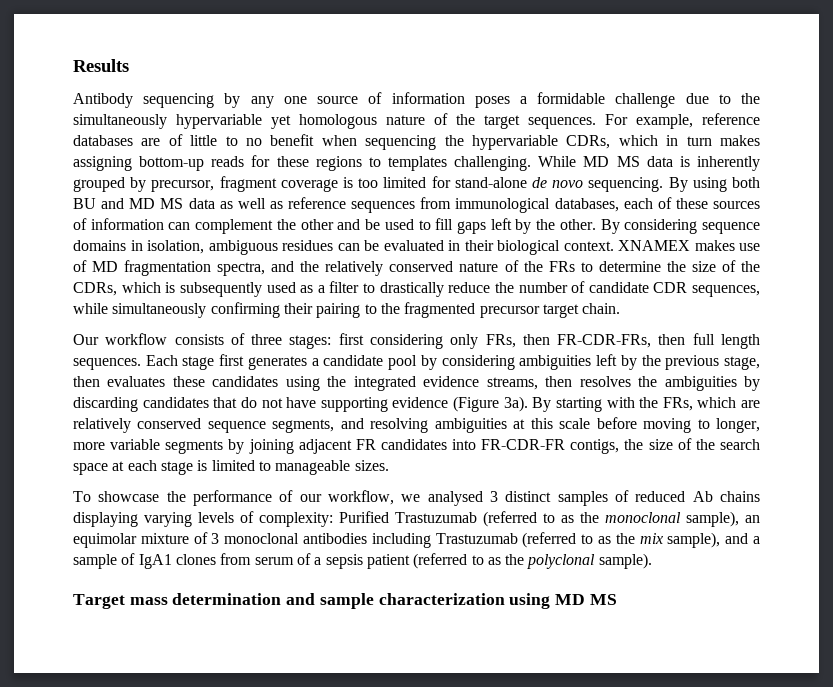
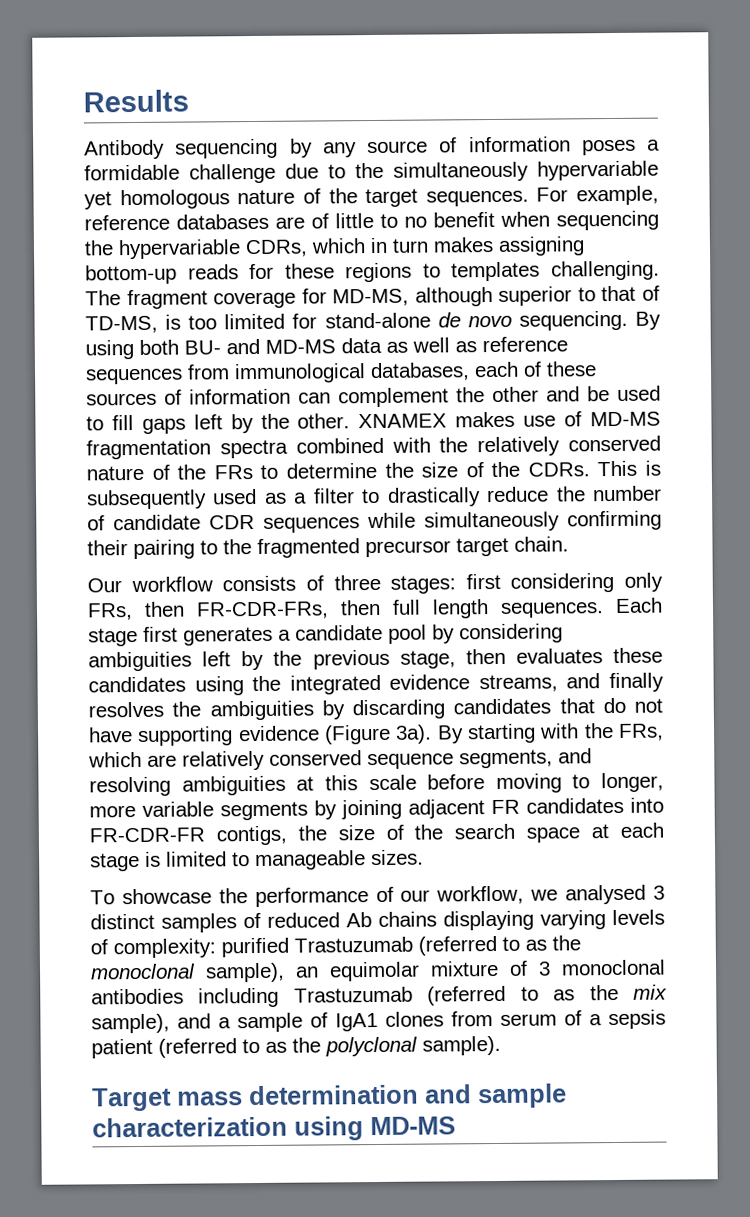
- Antibody sequencing by any one source of information poses a formidable challenge due to the simultaneously hypervariable yet homologous nature of the target sequences.
+ Antibody sequencing by any source of information poses a formidable challenge due to the simultaneously hypervariable yet homologous nature of the target sequences.
- While MD MS data is inherently grouped by precursor, fragment coverage is too limited for stand-alone de novo sequencing.
+ The fragment coverage for MD-MS, although superior to that of TD-MS, is too limited for stand-alone de novo sequencing.
- By using both BU and MD MS data as well as reference sequences from immunological databases, each of these sources of information can complement the other and be used to fill gaps left by the other.
+ By using both BU- and MD-MS data as well as reference sequences from immunological databases, each of these sources of information can complement the other and be used to fill gaps left by the other.
- By considering sequence domains in isolation, ambiguous residues can be evaluated in their biological context. XNAMEX makes use of MD fragmentation spectra, and the relatively conserved nature of the FRs to determine the size of the CDRs, which is subsequently used as a filter to drastically reduce the number of candidate CDR sequences, while simultaneously confirming their pairing to the fragmented precursor target chain.
+ XNAMEX makes use of MD-MS fragmentation spectra combined with the relatively conserved nature of the FRs to determine the size of the CDRs. This is subsequently used as a filter to drastically reduce the number of candidate CDR sequences while simultaneously confirming their pairing to the fragmented precursor target chain.
- Each stage first generates a candidate pool by considering ambiguities left by the previous stage, then evaluates these candidates using the integrated evidence streams, then resolves the ambiguities by discarding candidates that do not have supporting evidence (Figure 3a).
+ Each stage first generates a candidate pool by considering ambiguities left by the previous stage, then evaluates these candidates using the integrated evidence streams, and finally resolves the ambiguities by discarding candidates that do not have supporting evidence (Figure 3a).
- Purified Trastuzumab (referred to as the monoclonal sample), an equimolar mixture of 3 monoclonal antibodies including Trastuzumab (referred to as the mix sample), and a sample of IgA1 clones from serum of a sepsis patient (referred to as the polyclonal sample).
+ purified Trastuzumab (referred to as the monoclonal sample), an equimolar mixture of 3 monoclonal antibodies including Trastuzumab (referred to as the mix sample), and a sample of IgA1 clones from serum of a sepsis patient (referred to as the polyclonal sample).
- Target mass determination and sample characterization using MD MS
+ Target mass determination and sample characterization using MD-MS

